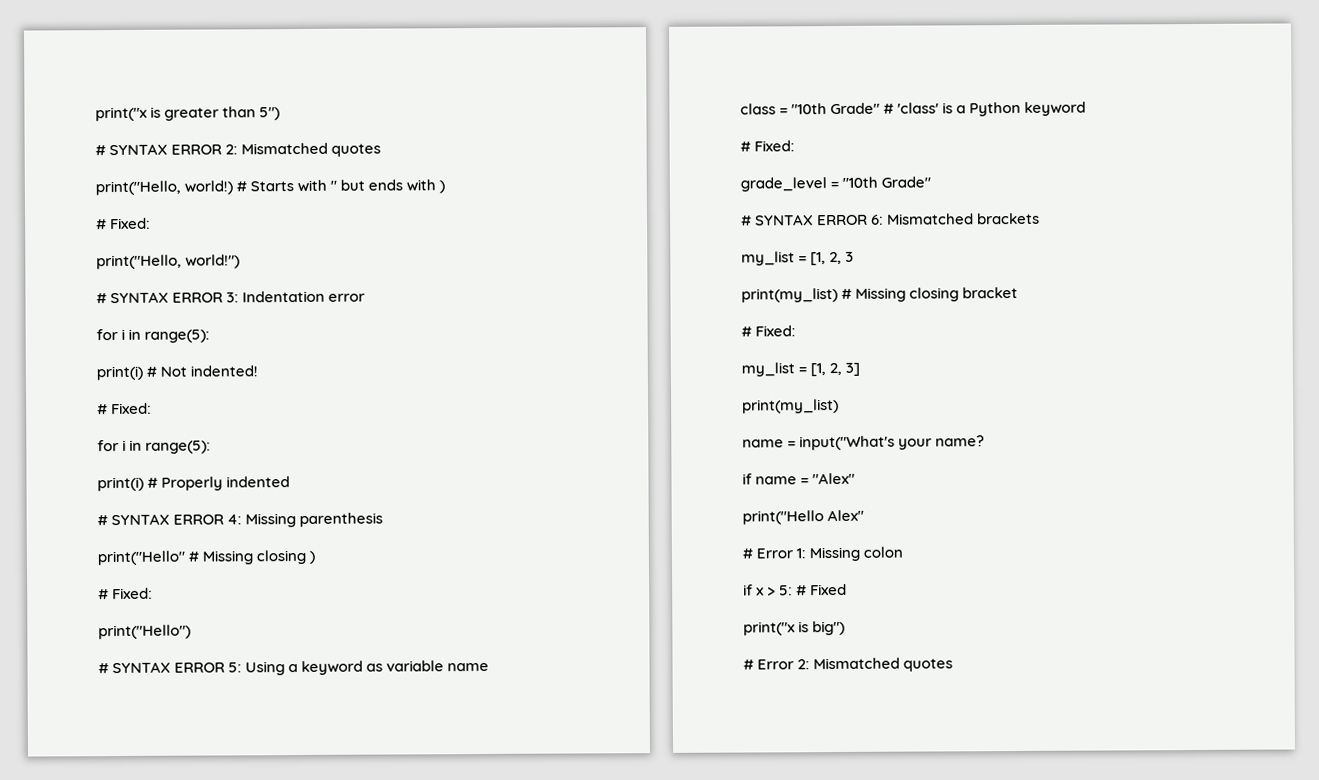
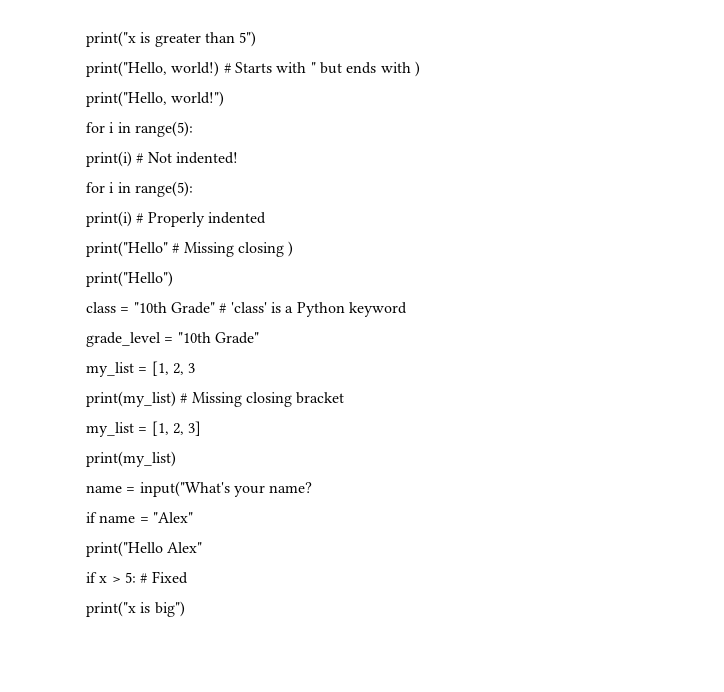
- # SYNTAX ERROR 2: Mismatched quotes
  # Starts with " but ends with )
- # Fixed:
- # SYNTAX ERROR 3: Indentation error
  print(i) # Not indented!
- # Fixed:
- # SYNTAX ERROR 4: Missing parenthesis
  print("Hello" # Missing closing )
- # Fixed:
- # SYNTAX ERROR 5: Using a keyword as variable name
  class = "10th Grade" # 'class' is a Python keyword
- # Fixed:
- # SYNTAX ERROR 6: Mismatched brackets
  print(my_list) # Missing closing bracket
- # Fixed:
- # Error 1: Missing colon
- # Error 2: Mismatched quotes

